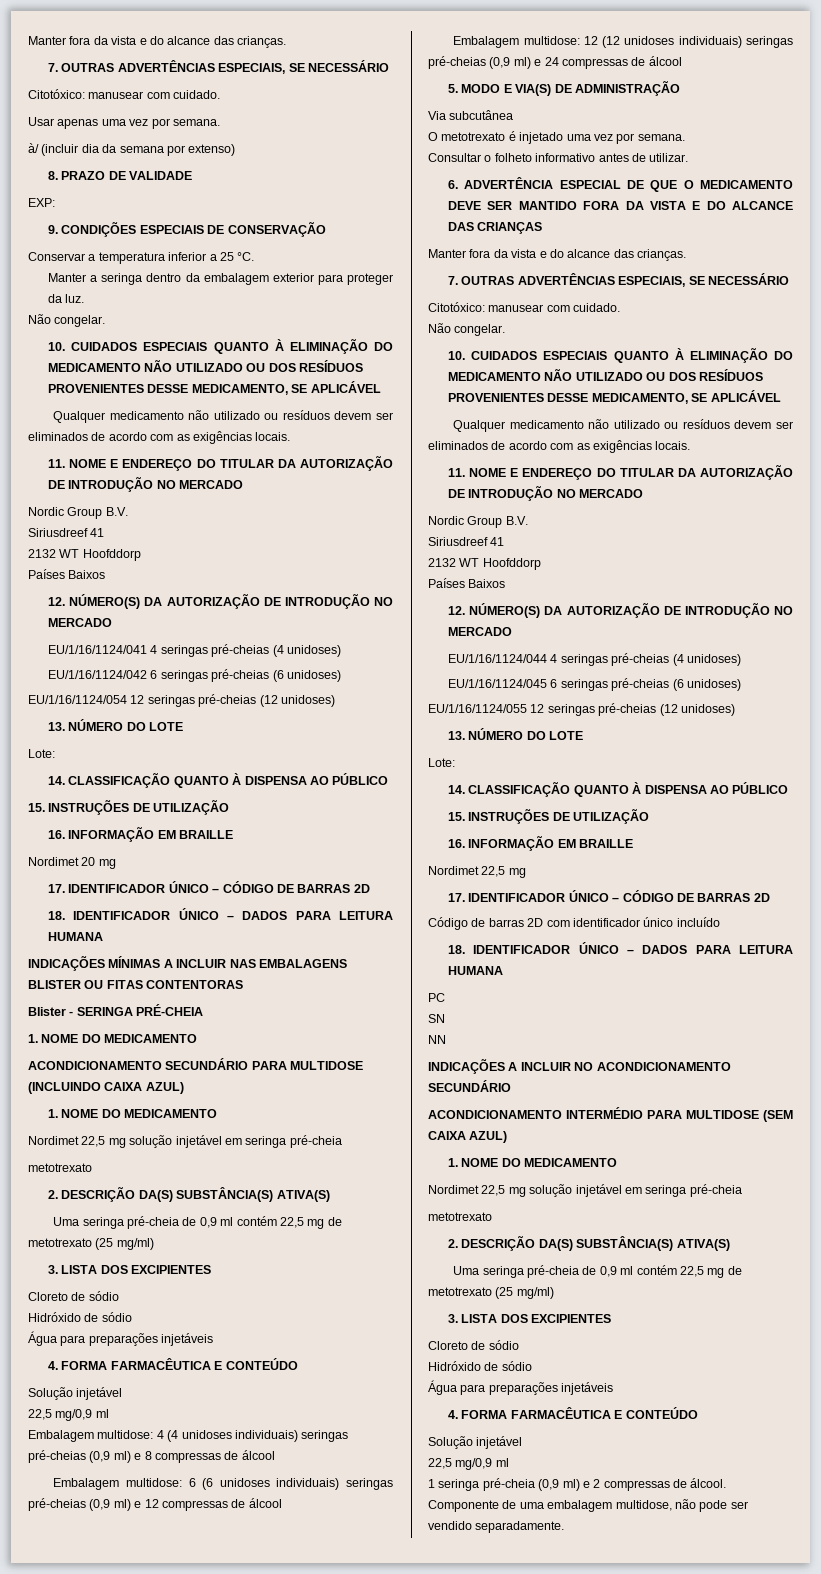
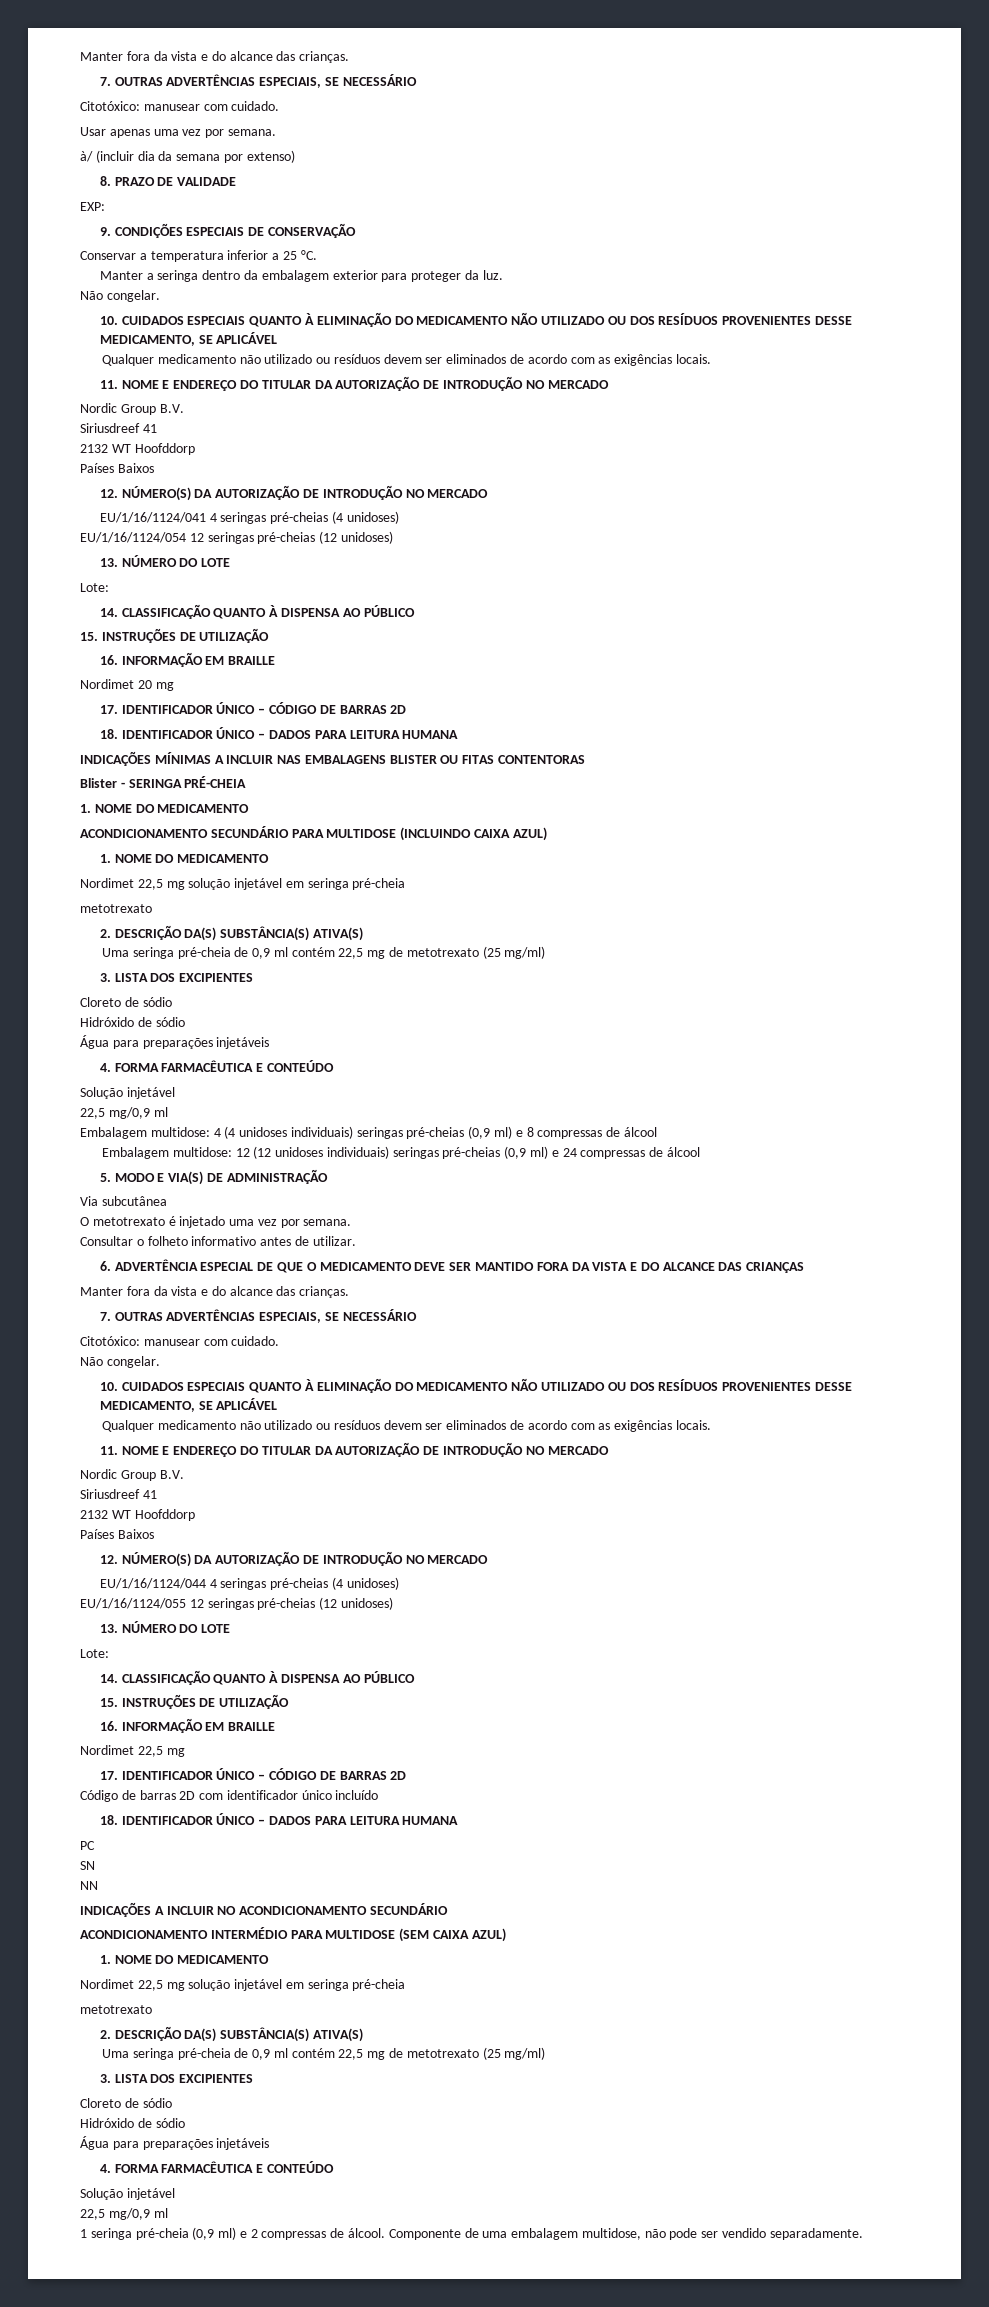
- EU/1/16/1124/042 6 seringas pré-cheias (6 unidoses)
- Embalagem multidose: 6 (6 unidoses individuais) seringas pré-cheias (0,9 ml) e 12 compressas de álcool
- EU/1/16/1124/045 6 seringas pré-cheias (6 unidoses)

